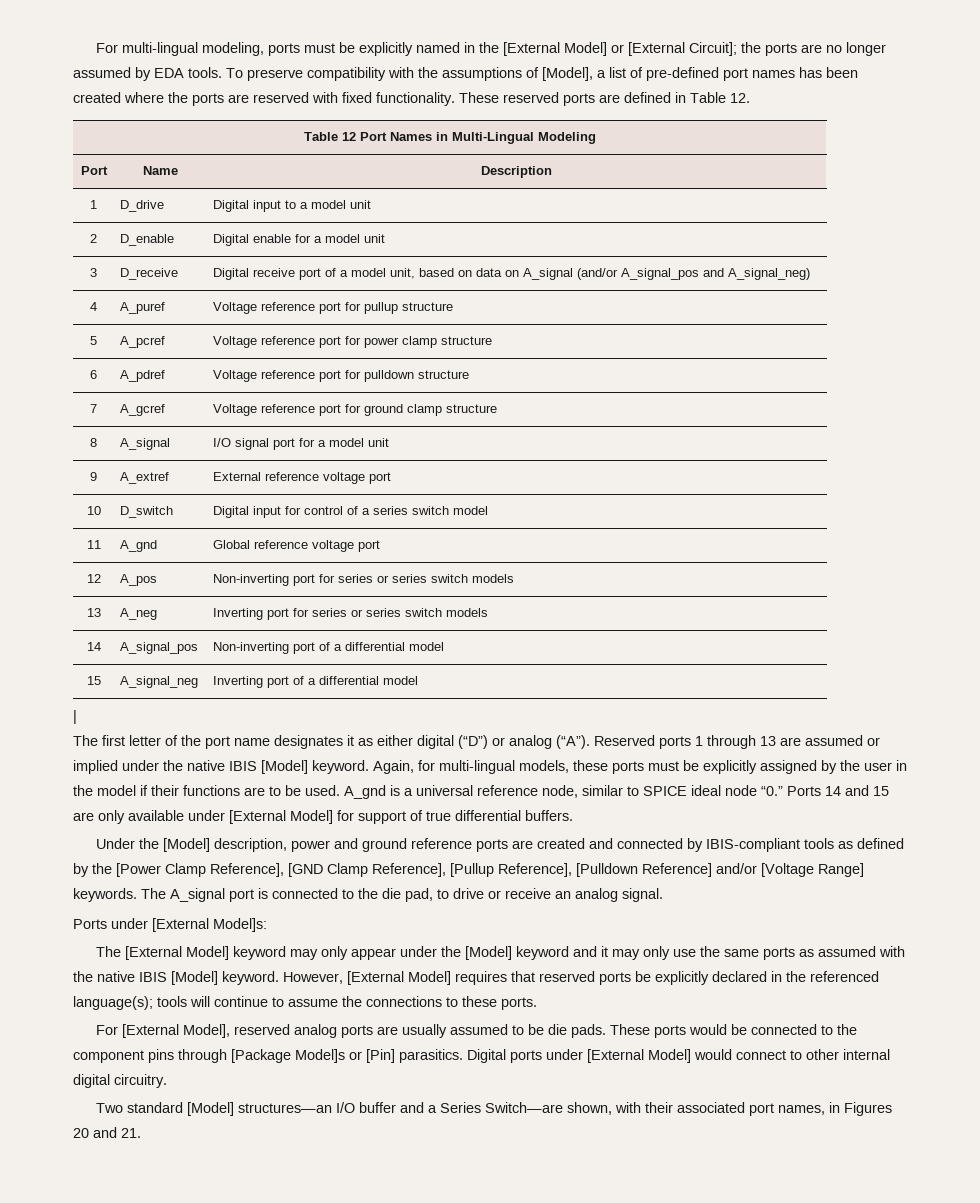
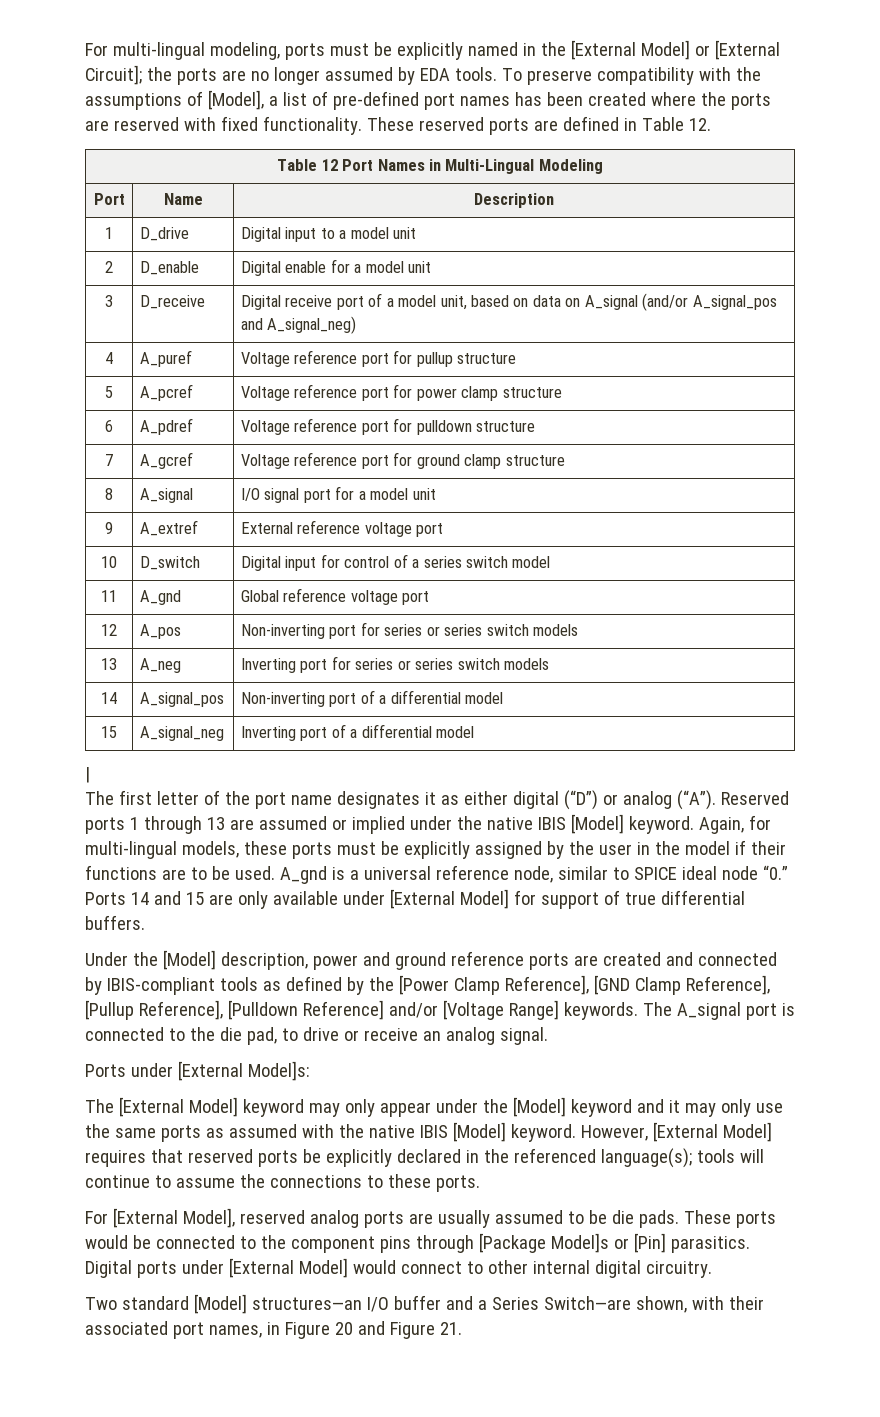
- Two standard [Model] structures—an I/O buffer and a Series Switch—are shown, with their associated port names, in Figures 20 and 21.
+ Two standard [Model] structures—an I/O buffer and a Series Switch—are shown, with their associated port names, in Figure 20 and Figure 21.

